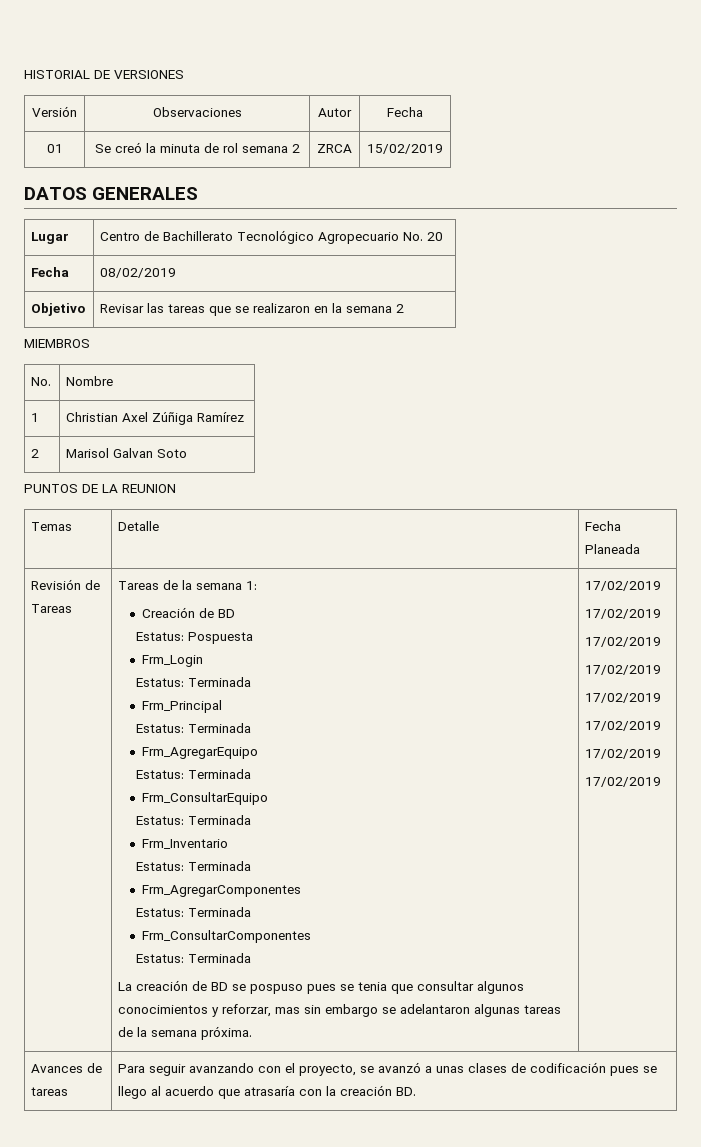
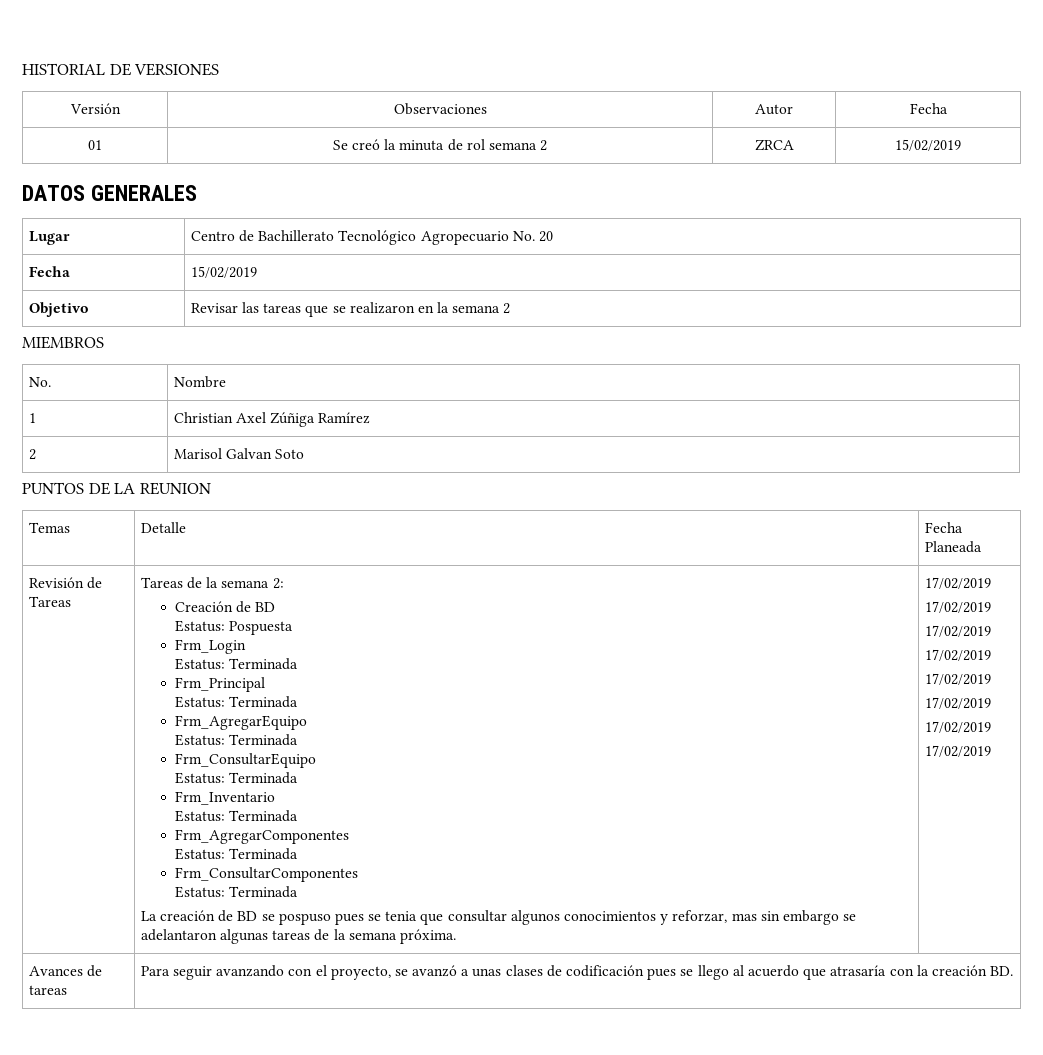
- Fecha | 08/02/2019
+ Fecha | 15/02/2019
- Tareas de la semana 1:
+ Tareas de la semana 2:

